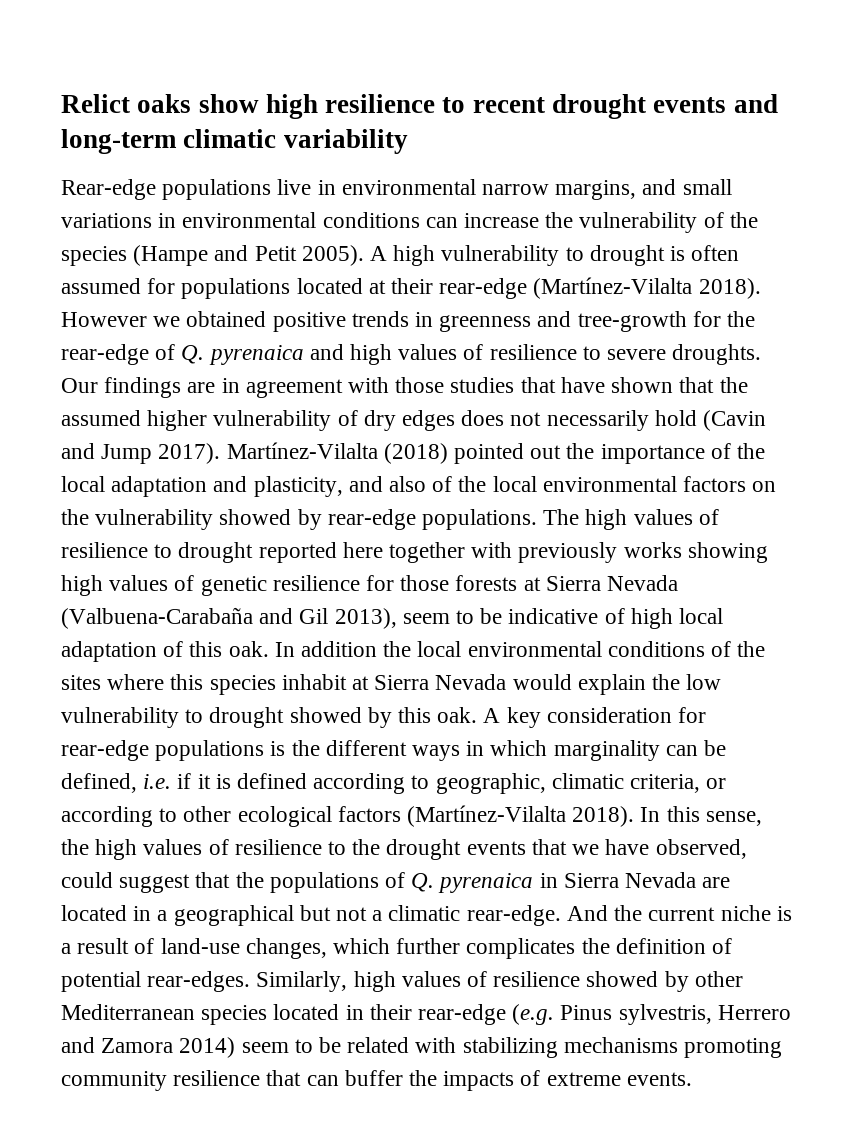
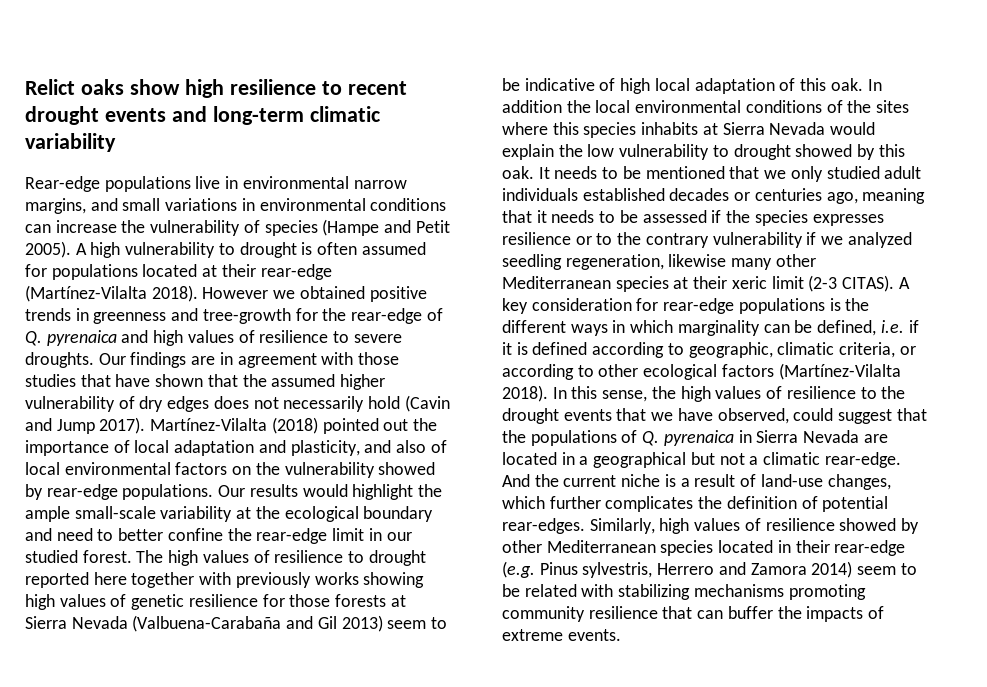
- Rear-edge populations live in environmental narrow margins, and small variations in environmental conditions can increase the vulnerability of the species (Hampe and Petit 2005).
+ Rear-edge populations live in environmental narrow margins, and small variations in environmental conditions can increase the vulnerability of species (Hampe and Petit 2005).
- Martínez-Vilalta (2018) pointed out the importance of the local adaptation and plasticity, and also of the local environmental factors on the vulnerability showed by rear-edge populations.
+ Martínez-Vilalta (2018) pointed out the importance of local adaptation and plasticity, and also of local environmental factors on the vulnerability showed by rear-edge populations.
+ Our results would highlight the ample small-scale variability at the ecological boundary and need to better confine the rear-edge limit in our studied forest.
- The high values of resilience to drought reported here together with previously works showing high values of genetic resilience for those forests at Sierra Nevada (Valbuena-Carabaña and Gil 2013), seem to be indicative of high local adaptation of this oak.
+ The high values of resilience to drought reported here together with previously works showing high values of genetic resilience for those forests at Sierra Nevada (Valbuena-Carabaña and Gil 2013) seem to be indicative of high local adaptation of this oak.
- In addition the local environmental conditions of the sites where this species inhabit at Sierra Nevada would explain the low vulnerability to drought showed by this oak.
+ In addition the local environmental conditions of the sites where this species inhabits at Sierra Nevada would explain the low vulnerability to drought showed by this oak.
+ It needs to be mentioned that we only studied adult individuals established decades or centuries ago, meaning that it needs to be assessed if the species expresses resilience or to the contrary vulnerability if we analyzed seedling regeneration, likewise many other Mediterranean species at their xeric limit (2-3 CITAS).

